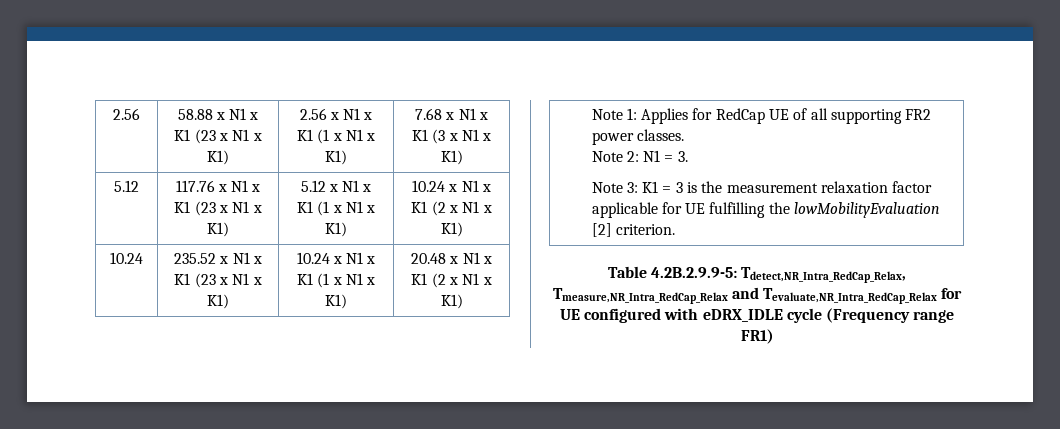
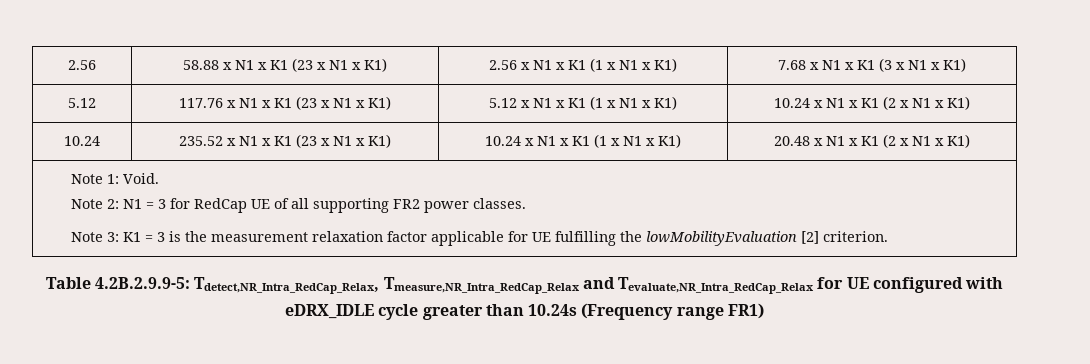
- Note 1: Applies for RedCap UE of all supporting FR2 power classes.
- Note 2: N1 = 3.
+ Note 1: Void.
+ Note 2: N1 = 3 for RedCap UE of all supporting FR2 power classes.
- Table 4.2B.2.9.9-5: Tdetect,NR_Intra_RedCap_Relax, Tmeasure,NR_Intra_RedCap_Relax and Tevaluate,NR_Intra_RedCap_Relax for UE configured with eDRX_IDLE cycle (Frequency range FR1)
+ Table 4.2B.2.9.9-5: Tdetect,NR_Intra_RedCap_Relax, Tmeasure,NR_Intra_RedCap_Relax and Tevaluate,NR_Intra_RedCap_Relax for UE configured with eDRX_IDLE cycle greater than 10.24s (Frequency range FR1)

